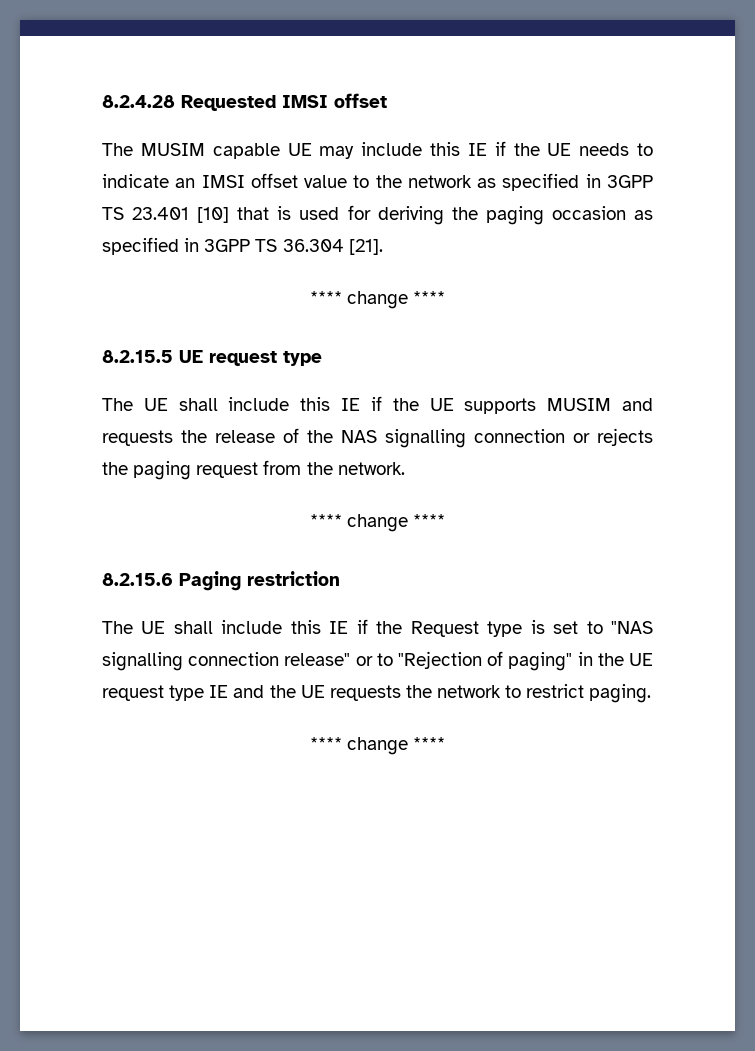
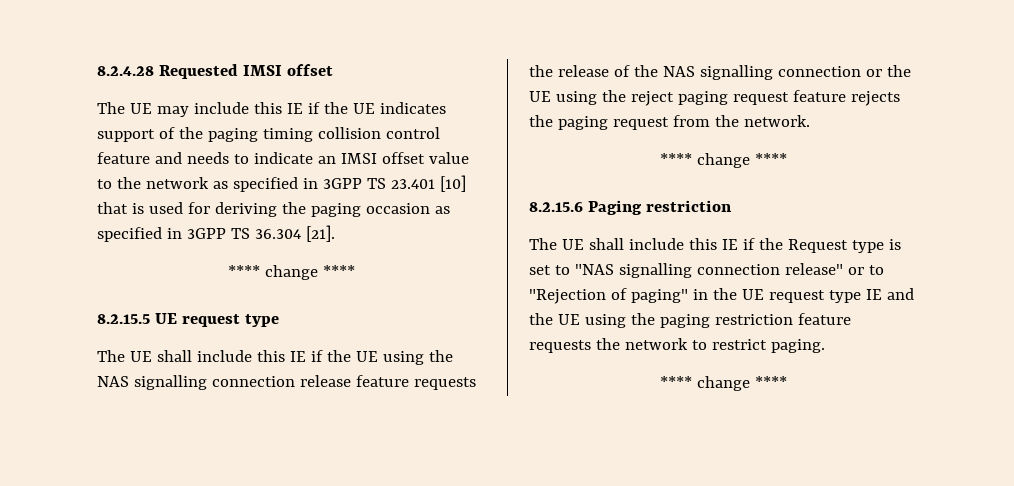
- The MUSIM capable UE may include this IE if the UE needs to indicate an IMSI offset value to the network as specified in 3GPP TS 23.401 [10] that is used for deriving the paging occasion as specified in 3GPP TS 36.304 [21].
+ The UE may include this IE if the UE indicates support of the paging timing collision control feature and needs to indicate an IMSI offset value to the network as specified in 3GPP TS 23.401 [10] that is used for deriving the paging occasion as specified in 3GPP TS 36.304 [21].
- The UE shall include this IE if the UE supports MUSIM and requests the release of the NAS signalling connection or rejects the paging request from the network.
+ The UE shall include this IE if the UE using the NAS signalling connection release feature requests the release of the NAS signalling connection or the UE using the reject paging request feature rejects the paging request from the network.
- The UE shall include this IE if the Request type is set to "NAS signalling connection release" or to "Rejection of paging" in the UE request type IE and the UE requests the network to restrict paging.
+ The UE shall include this IE if the Request type is set to "NAS signalling connection release" or to "Rejection of paging" in the UE request type IE and the UE using the paging restriction feature requests the network to restrict paging.

